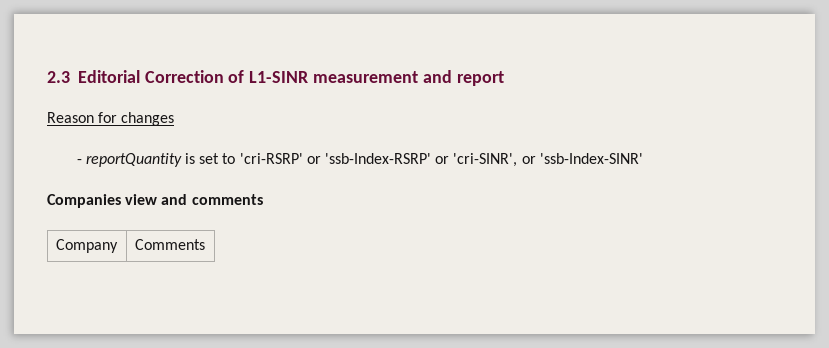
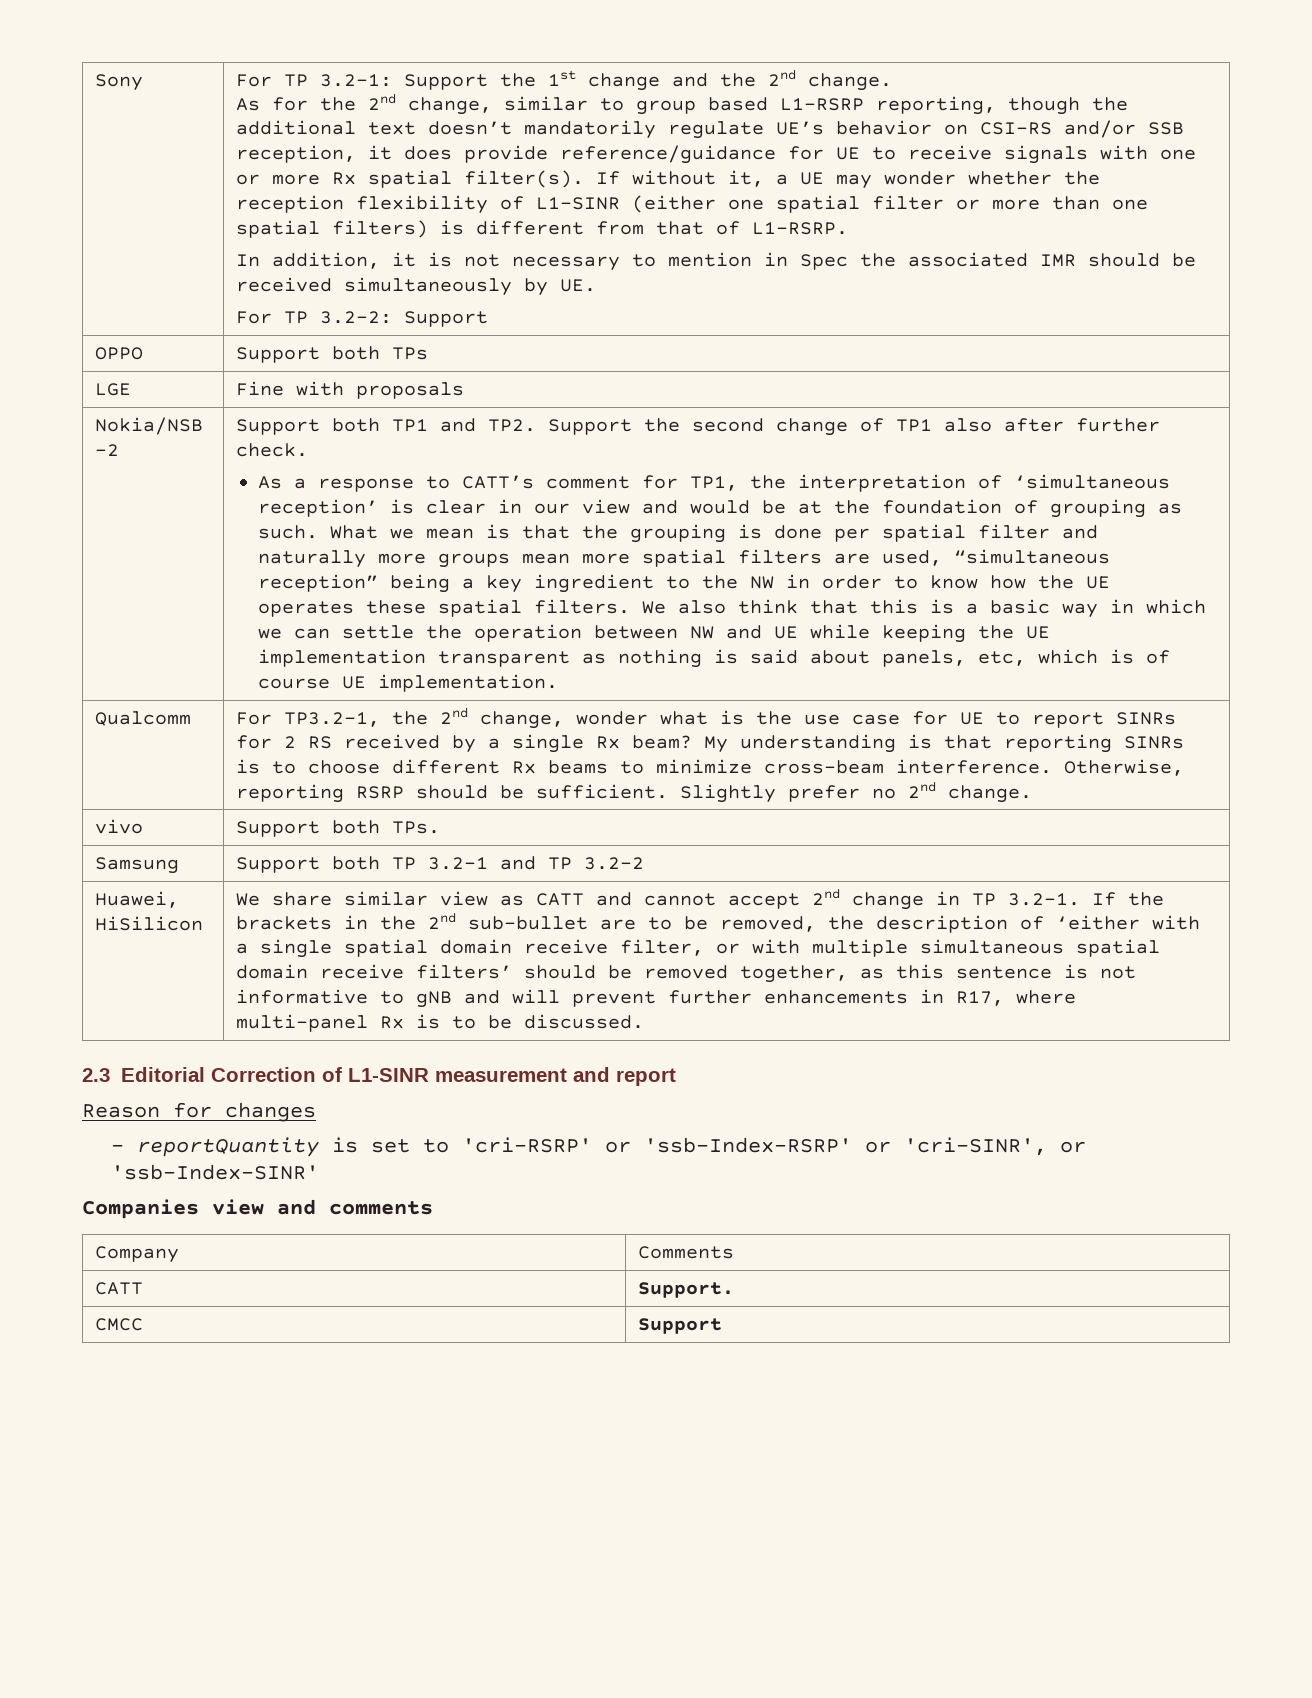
+ Sony | For TP 3.2-1: Support the 1st change and the 2nd change.
+ As for the 2nd change, similar to group based L1-RSRP reporting, though the additional text doesn’t mandatorily regulate UE’s behavior on CSI-RS and/or SSB reception, it does provide reference/guidance for UE to receive signals with one or more Rx spatial filter(s). If without it, a UE may wonder whether the reception flexibility of L1-SINR (either one spatial filter or more than one spatial filters) is different from that of L1-RSRP.
+ In addition, it is not necessary to mention in Spec the associated IMR should be received simultaneously by UE.
+ For TP 3.2-2: Support
+ OPPO | Support both TPs
+ LGE | Fine with proposals
+ Nokia/NSB -2 | Support both TP1 and TP2. Support the second change of TP1 also after further check.
+ As a response to CATT’s comment for TP1, the interpretation of ‘simultaneous reception’ is clear in our view and would be at the foundation of grouping as such. What we mean is that the grouping is done per spatial filter and naturally more groups mean more spatial filters are used, “simultaneous reception” being a key ingredient to the NW in order to know how the UE operates these spatial filters. We also think that this is a basic way in which we can settle the operation between NW and UE while keeping the UE implementation transparent as nothing is said about panels, etc, which is of course UE implementation.
+ Qualcomm | For TP3.2-1, the 2nd change, wonder what is the use case for UE to report SINRs for 2 RS received by a single Rx beam? My understanding is that reporting SINRs is to choose different Rx beams to minimize cross-beam interference. Otherwise, reporting RSRP should be sufficient. Slightly prefer no 2nd change.
+ vivo | Support both TPs.
+ Samsung | Support both TP 3.2-1 and TP 3.2-2
+ Huawei, HiSilicon | We share similar view as CATT and cannot accept 2nd change in TP 3.2-1. If the brackets in the 2nd sub-bullet are to be removed, the description of ‘either with a single spatial domain receive filter, or with multiple simultaneous spatial domain receive filters’ should be removed together, as this sentence is not informative to gNB and will prevent further enhancements in R17, where multi-panel Rx is to be discussed.
+ CATT | Support.
+ CMCC | Support

